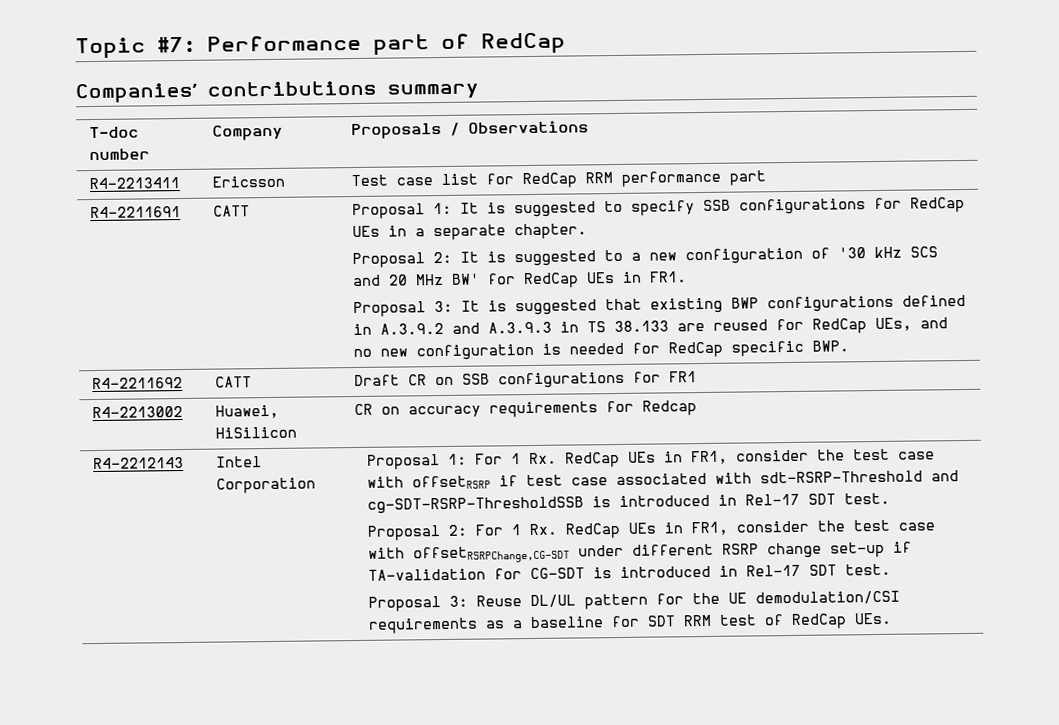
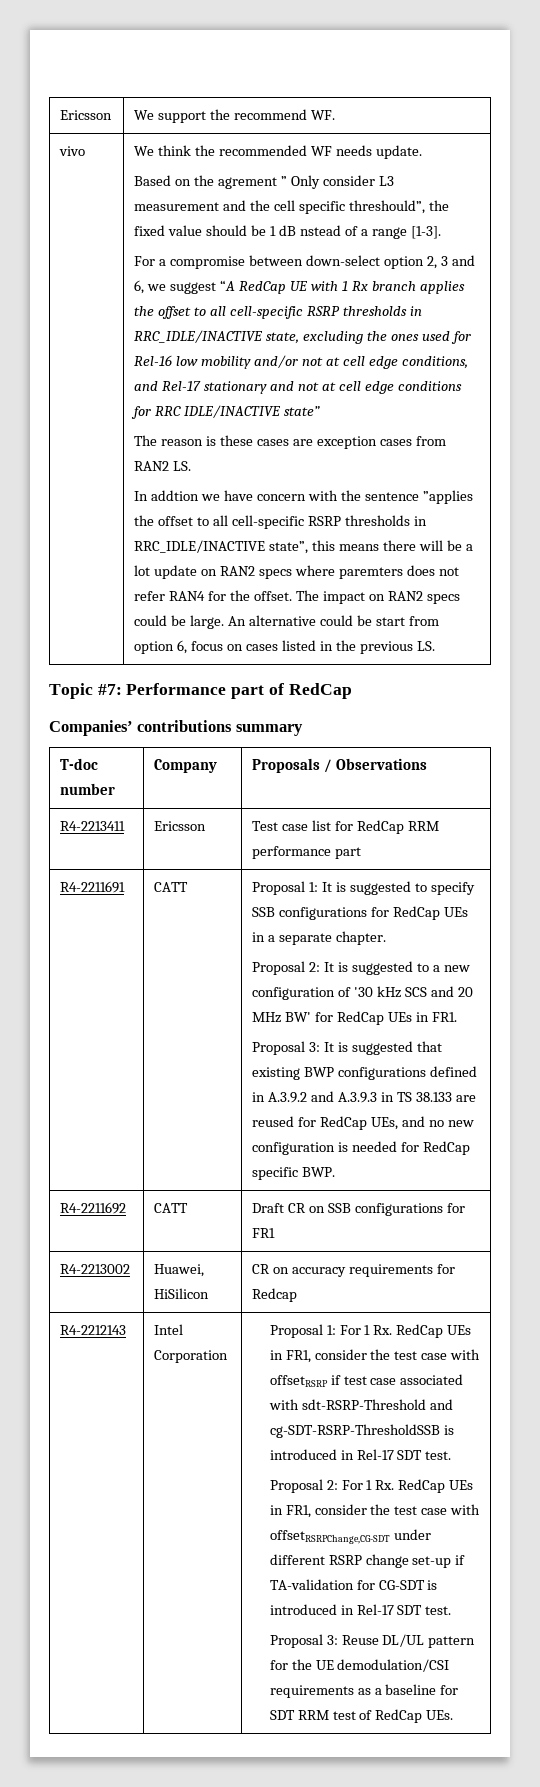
+ Ericsson | We support the recommend WF.
+ vivo | We think the recommended WF needs update.
+ Based on the agrement ” Only consider L3 measurement and the cell specific threshould”, the fixed value should be 1 dB nstead of a range [1-3].
+ For a compromise between down-select option 2, 3 and 6, we suggest “A RedCap UE with 1 Rx branch applies the offset to all cell-specific RSRP thresholds in RRC_IDLE/INACTIVE state, excluding the ones used for Rel-16 low mobility and/or not at cell edge conditions, and Rel-17 stationary and not at cell edge conditions for RRC IDLE/INACTIVE state”
+ The reason is these cases are exception cases from RAN2 LS.
+ In addtion we have concern with the sentence ”applies the offset to all cell-specific RSRP thresholds in RRC_IDLE/INACTIVE state”, this means there will be a lot update on RAN2 specs where paremters does not refer RAN4 for the offset. The impact on RAN2 specs could be large. An alternative could be start from option 6, focus on cases listed in the previous LS.

